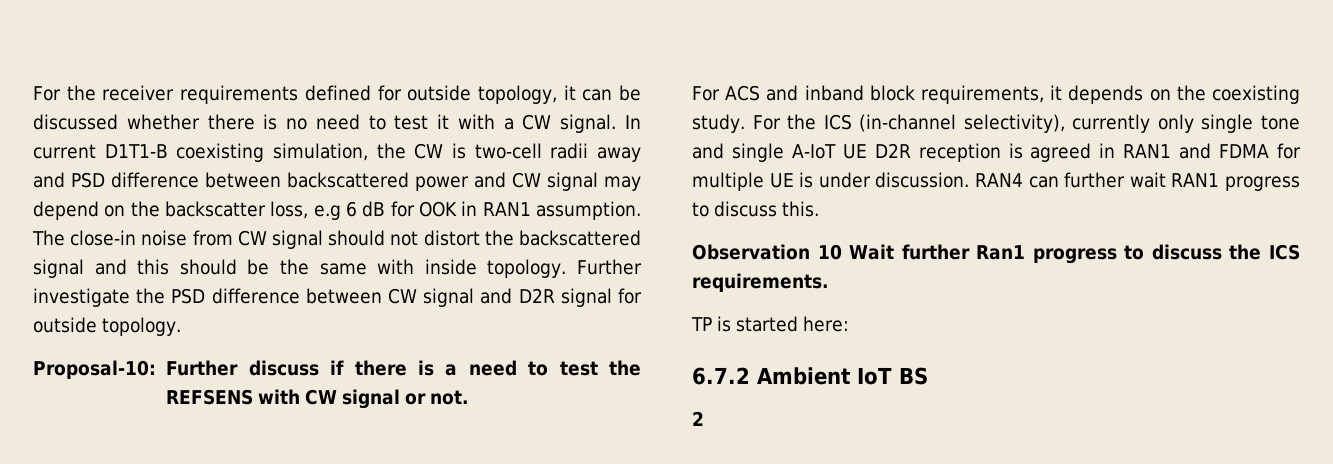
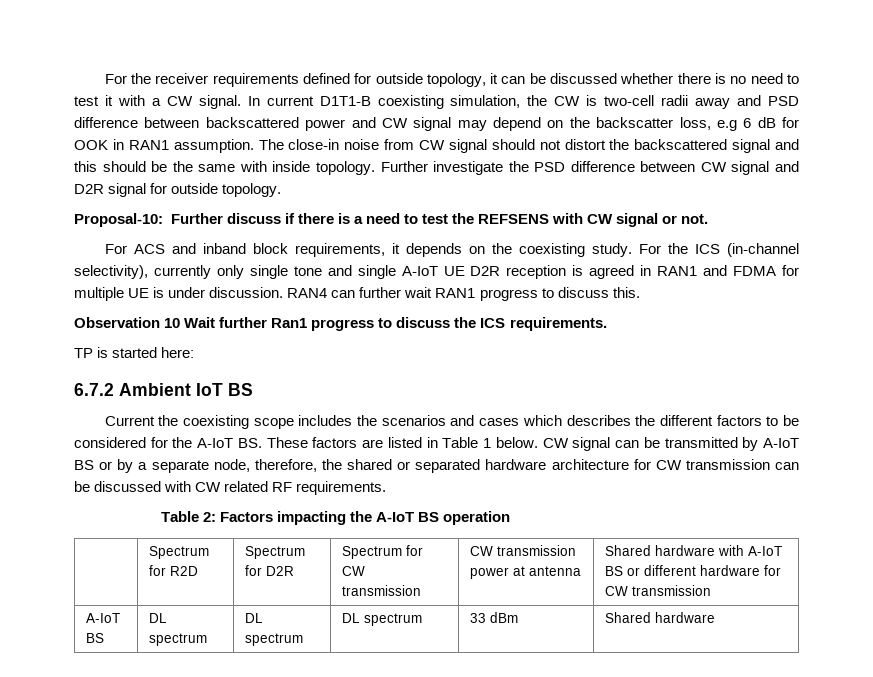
- 2
+ Current the coexisting scope includes the scenarios and cases which describes the different factors to be considered for the A-IoT BS. These factors are listed in Table 1 below. CW signal can be transmitted by A-IoT BS or by a separate node, therefore, the shared or separated hardware architecture for CW transmission can be discussed with CW related RF requirements.
+ Table 2: Factors impacting the A-IoT BS operation
+ | Spectrum for R2D | Spectrum for D2R | Spectrum for CW transmission | CW transmission power at antenna | Shared hardware with A-IoT BS or different hardware for CW transmission
+ A-IoT BS | DL spectrum | DL spectrum | DL spectrum | 33 dBm | Shared hardware

